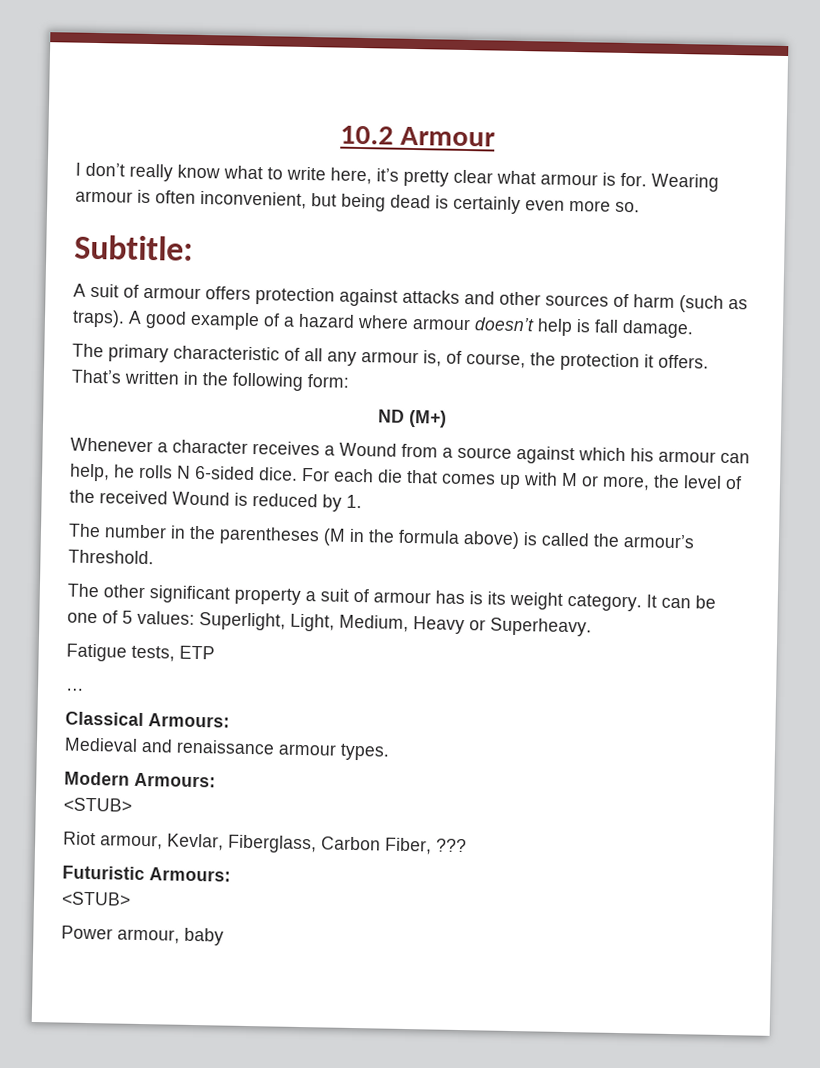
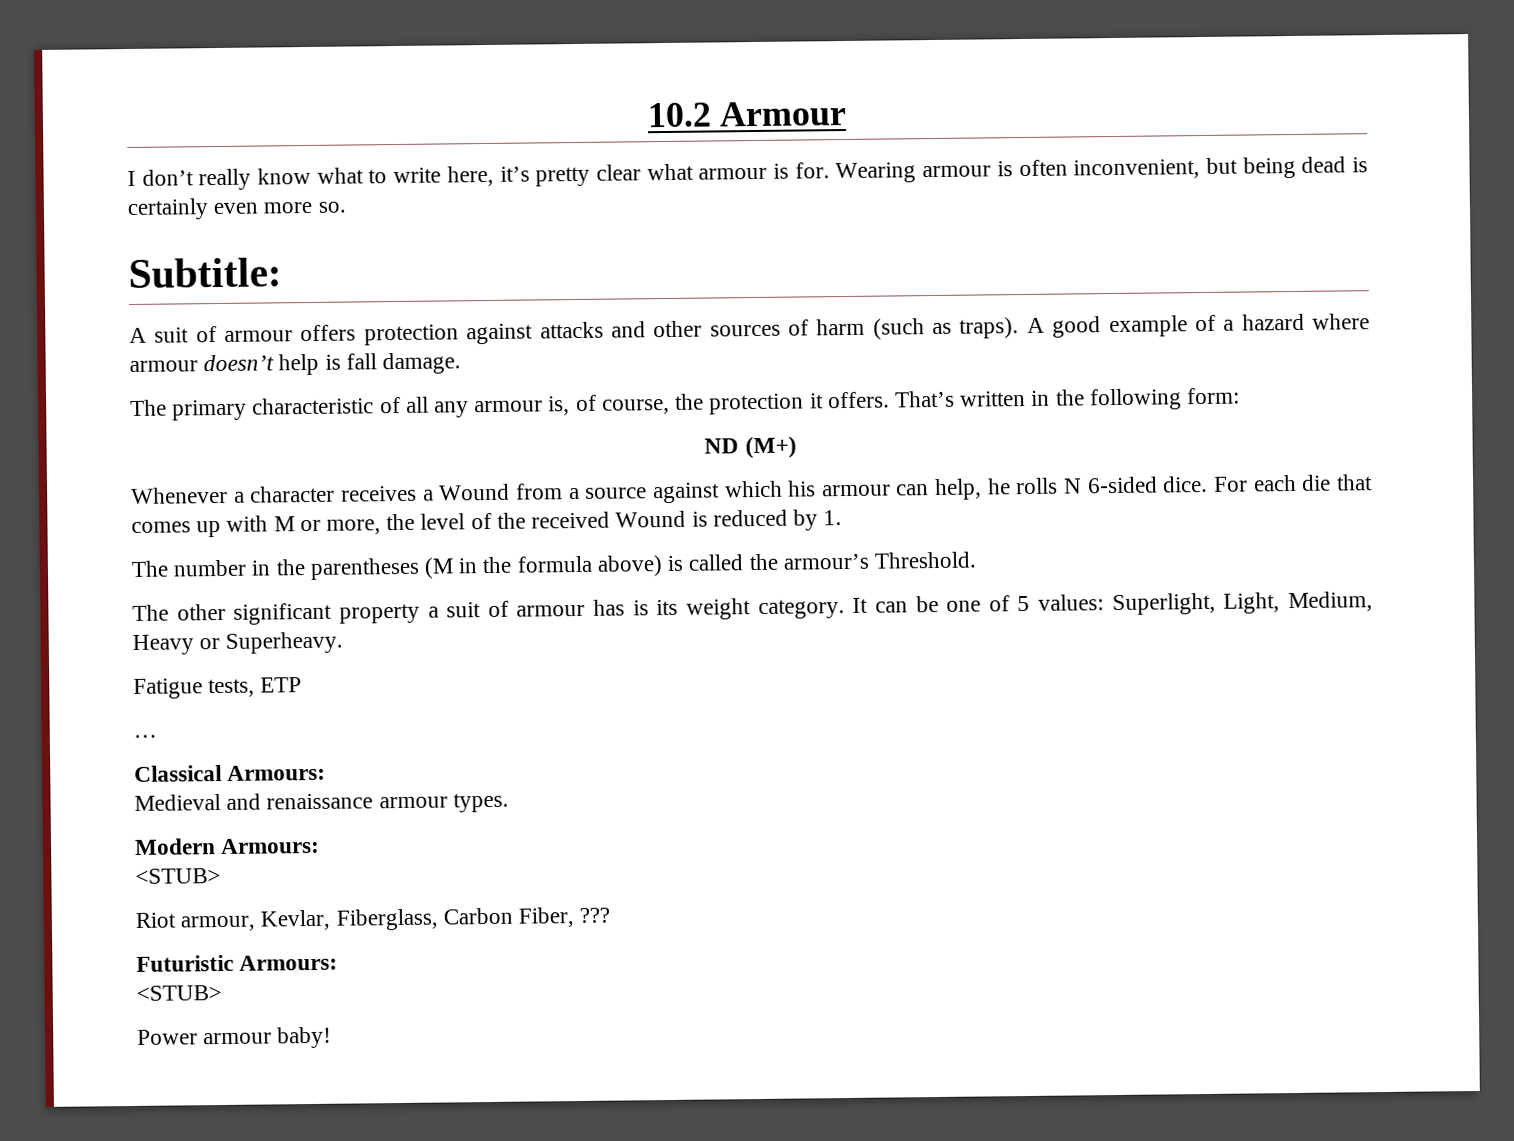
- Power armour, baby
+ Power armour baby!

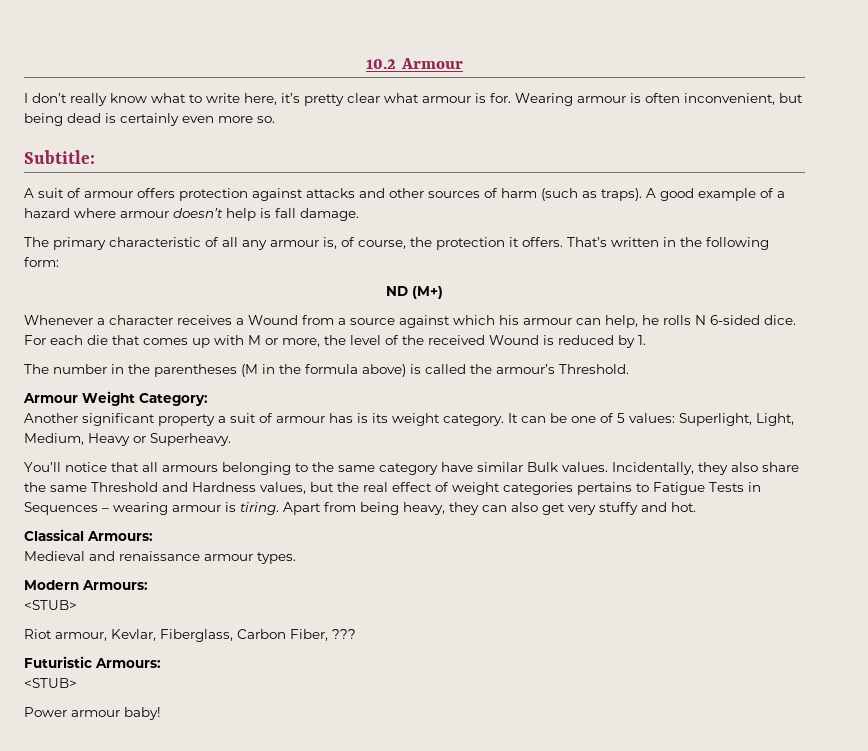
- The other significant property a suit of armour has is its weight category.
+ Armour Weight Category:
+ Another significant property a suit of armour has is its weight category.
- Fatigue tests, ETP
- …
+ You’ll notice that all armours belonging to the same category have similar Bulk values. Incidentally, they also share the same Threshold and Hardness values, but the real effect of weight categories pertains to Fatigue Tests in Sequences – wearing armour is tiring. Apart from being heavy, they can also get very stuffy and hot.

